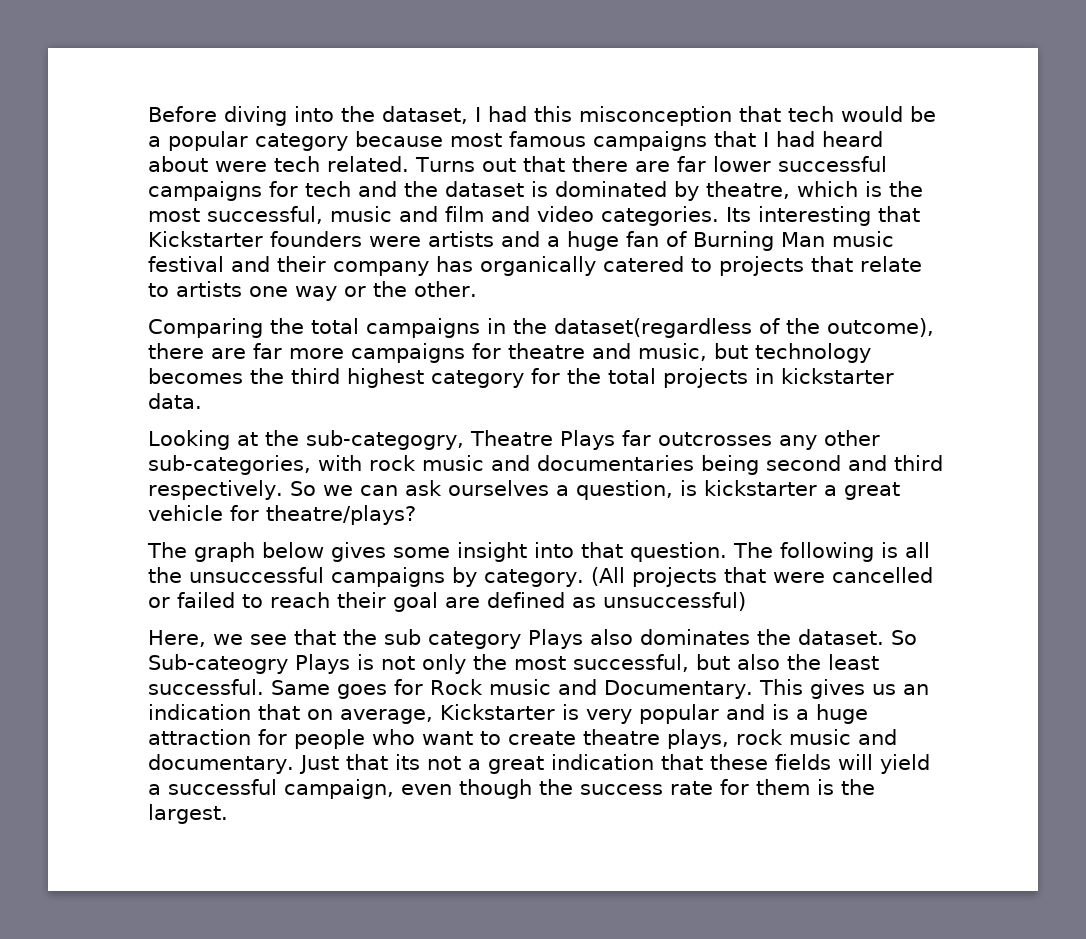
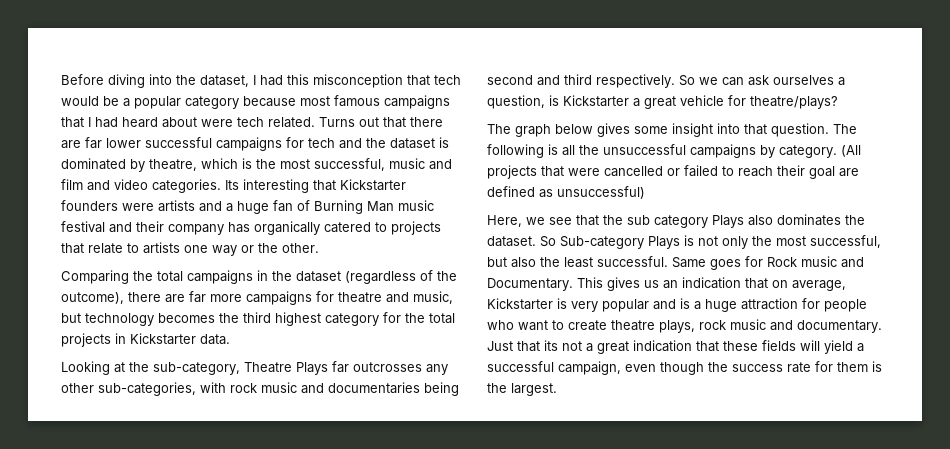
- Comparing the total campaigns in the dataset(regardless of the outcome), there are far more campaigns for theatre and music, but technology becomes the third highest category for the total projects in kickstarter data.
+ Comparing the total campaigns in the dataset (regardless of the outcome), there are far more campaigns for theatre and music, but technology becomes the third highest category for the total projects in Kickstarter data.
- Looking at the sub-categogry, Theatre Plays far outcrosses any other sub-categories, with rock music and documentaries being second and third respectively.
+ Looking at the sub-category, Theatre Plays far outcrosses any other sub-categories, with rock music and documentaries being second and third respectively.
- So we can ask ourselves a question, is kickstarter a great vehicle for theatre/plays?
+ So we can ask ourselves a question, is Kickstarter a great vehicle for theatre/plays?
- So Sub-cateogry Plays is not only the most successful, but also the least successful.
+ So Sub-category Plays is not only the most successful, but also the least successful.

